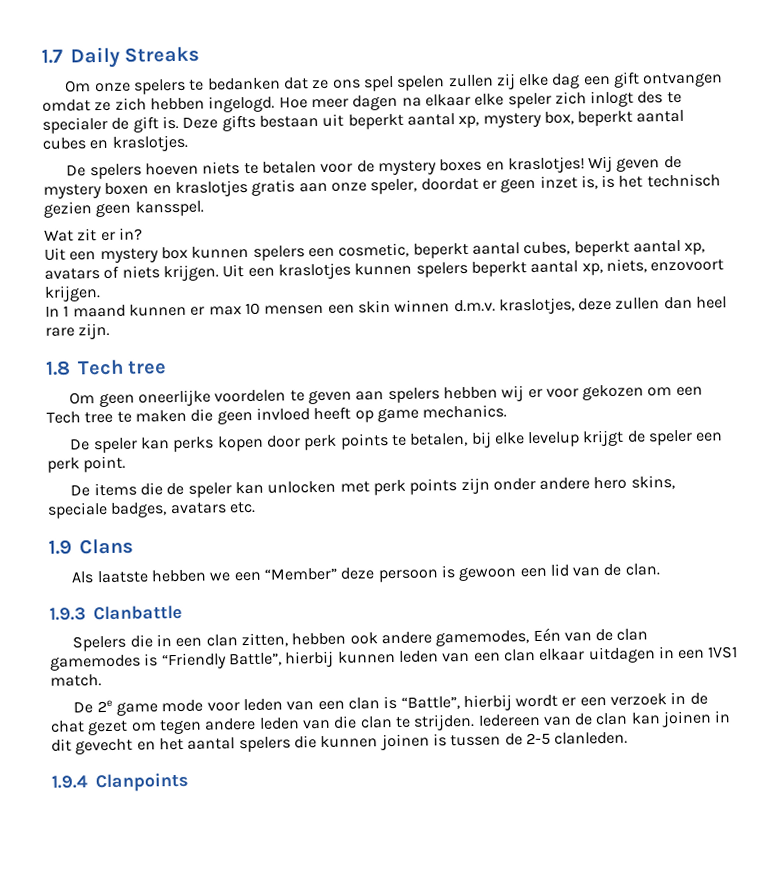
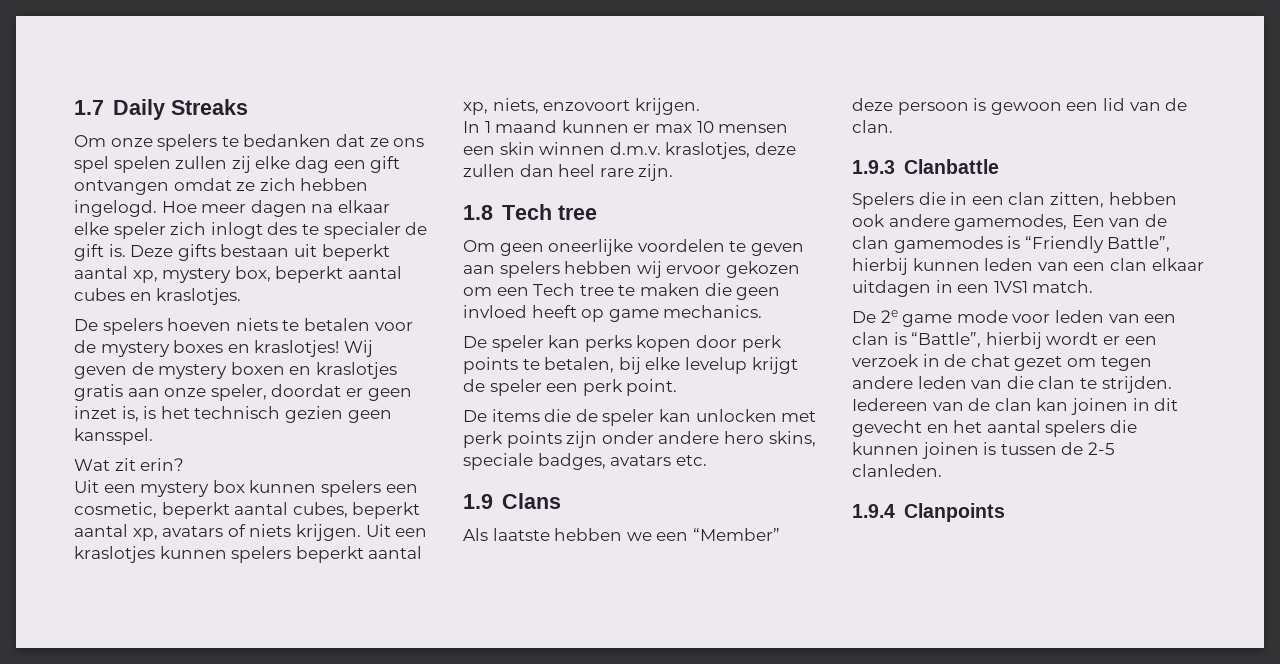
- Wat zit er in?
+ Wat zit erin?
- Om geen oneerlijke voordelen te geven aan spelers hebben wij er voor gekozen om een Tech tree te maken die geen invloed heeft op game mechanics.
+ Om geen oneerlijke voordelen te geven aan spelers hebben wij ervoor gekozen om een Tech tree te maken die geen invloed heeft op game mechanics.
- Spelers die in een clan zitten, hebben ook andere gamemodes, Eén van de clan gamemodes is “Friendly Battle”, hierbij kunnen leden van een clan elkaar uitdagen in een 1VS1 match.
+ Spelers die in een clan zitten, hebben ook andere gamemodes, Een van de clan gamemodes is “Friendly Battle”, hierbij kunnen leden van een clan elkaar uitdagen in een 1VS1 match.

